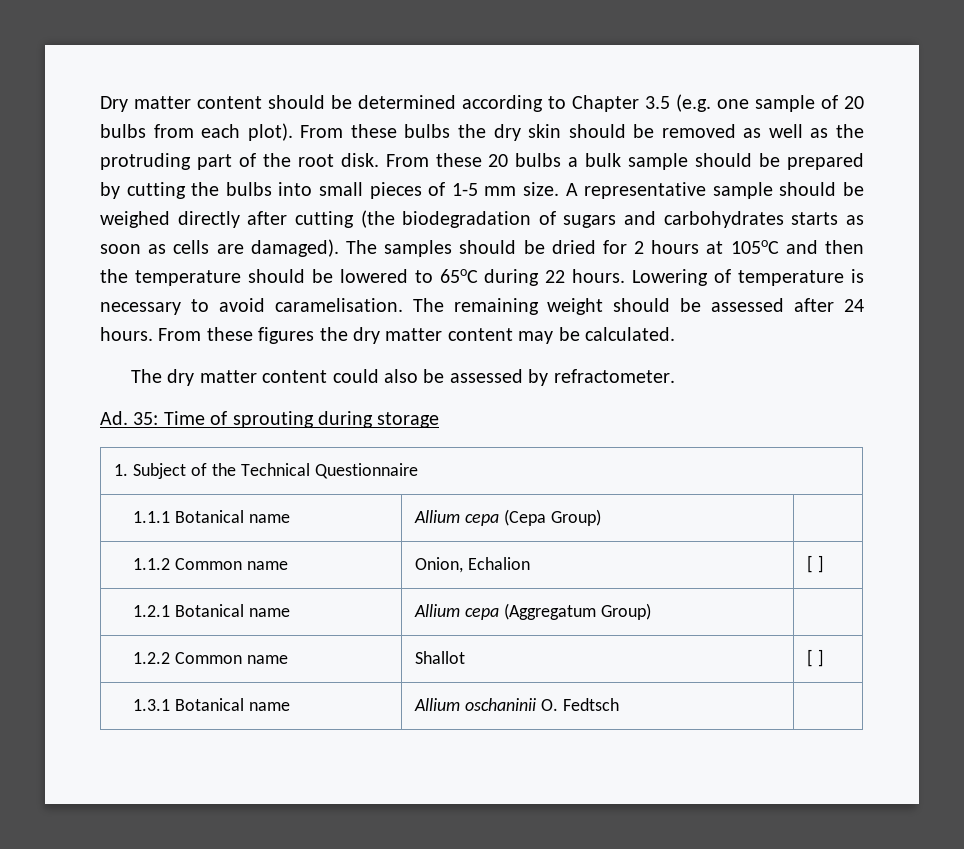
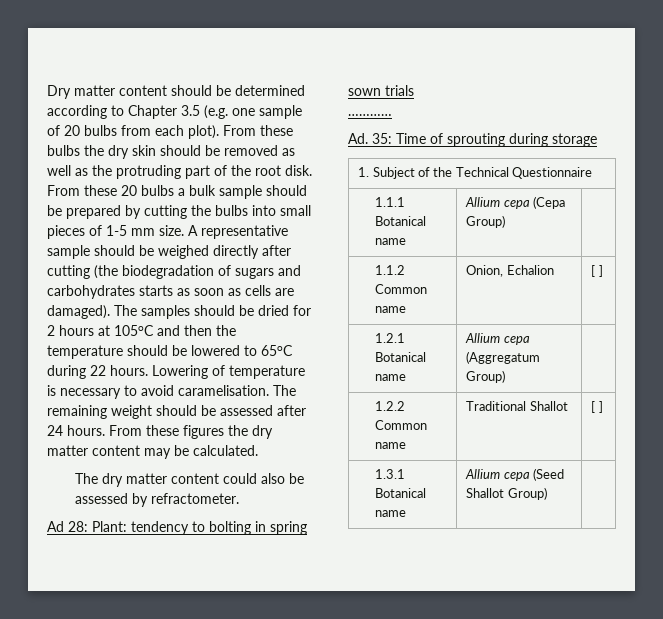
+ Ad 28: Plant: tendency to bolting in spring sown trials
+ …………
- 1.2.2 Common name | Shallot | [ ]
+ 1.2.2 Common name | Traditional Shallot | [ ]
- 1.3.1 Botanical name | Allium oschaninii O. Fedtsch |
+ 1.3.1 Botanical name | Allium cepa (Seed Shallot Group) |

